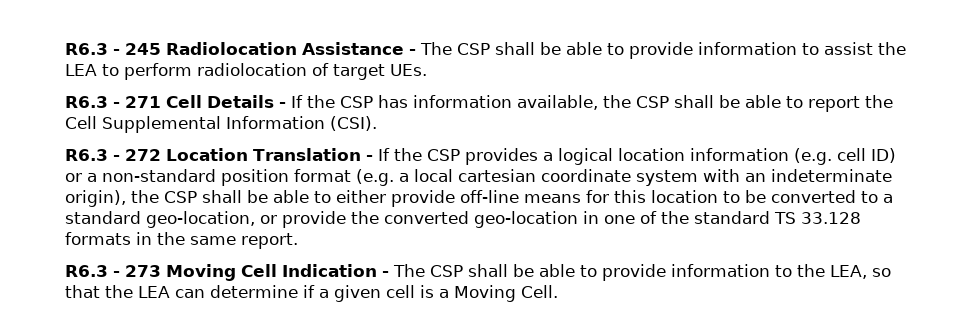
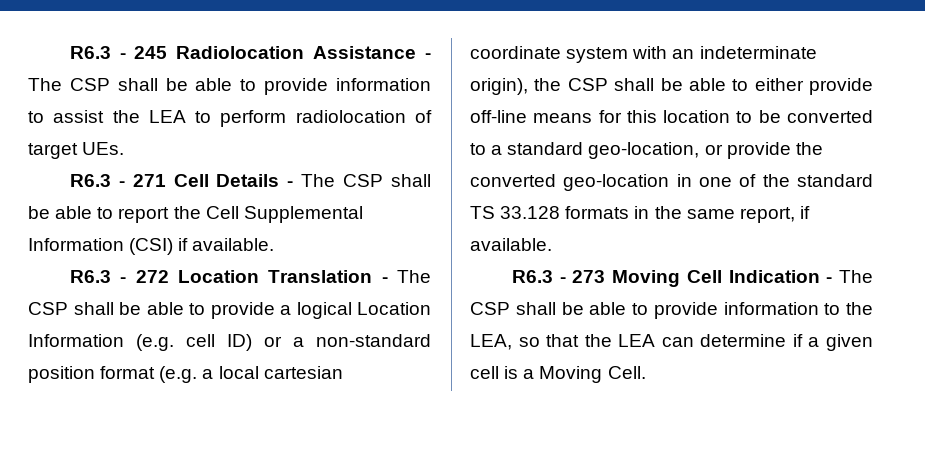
- R6.3 - 271 Cell Details - If the CSP has information available, the CSP shall be able to report the Cell Supplemental Information (CSI).
+ R6.3 - 271 Cell Details - The CSP shall be able to report the Cell Supplemental Information (CSI) if available.
- R6.3 - 272 Location Translation - If the CSP provides a logical location information (e.g. cell ID) or a non-standard position format (e.g. a local cartesian coordinate system with an indeterminate origin), the CSP shall be able to either provide off-line means for this location to be converted to a standard geo-location, or provide the converted geo-location in one of the standard TS 33.128 formats in the same report.
+ R6.3 - 272 Location Translation - The CSP shall be able to provide a logical Location Information (e.g. cell ID) or a non-standard position format (e.g. a local cartesian coordinate system with an indeterminate origin), the CSP shall be able to either provide off-line means for this location to be converted to a standard geo-location, or provide the converted geo-location in one of the standard TS 33.128 formats in the same report, if available.

